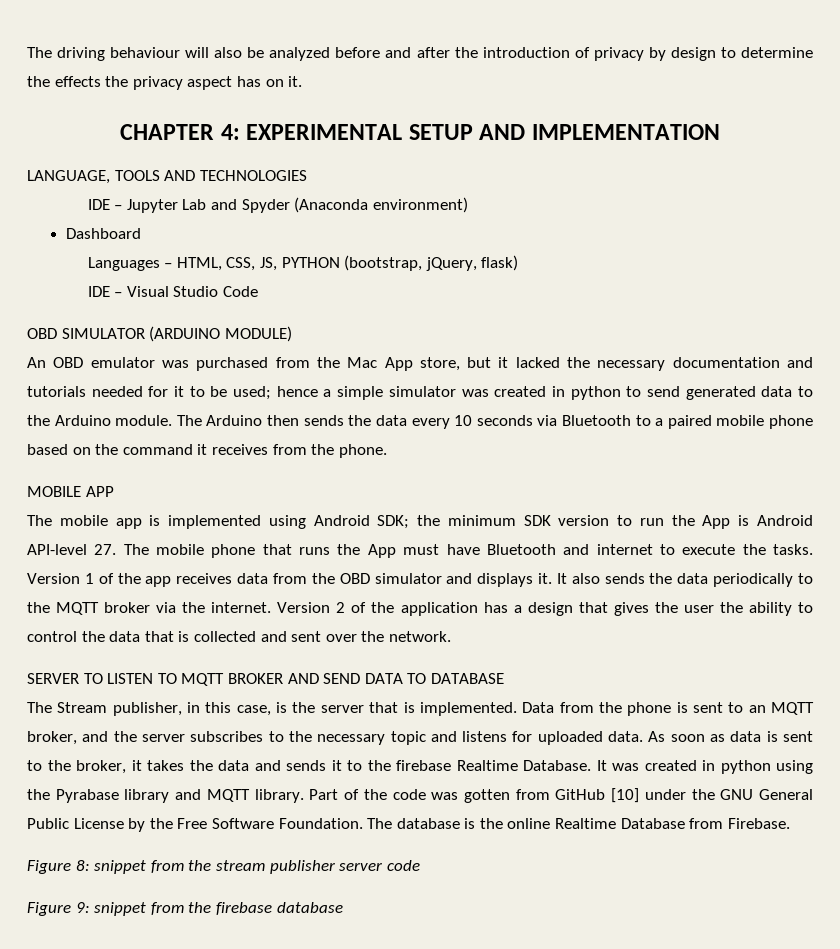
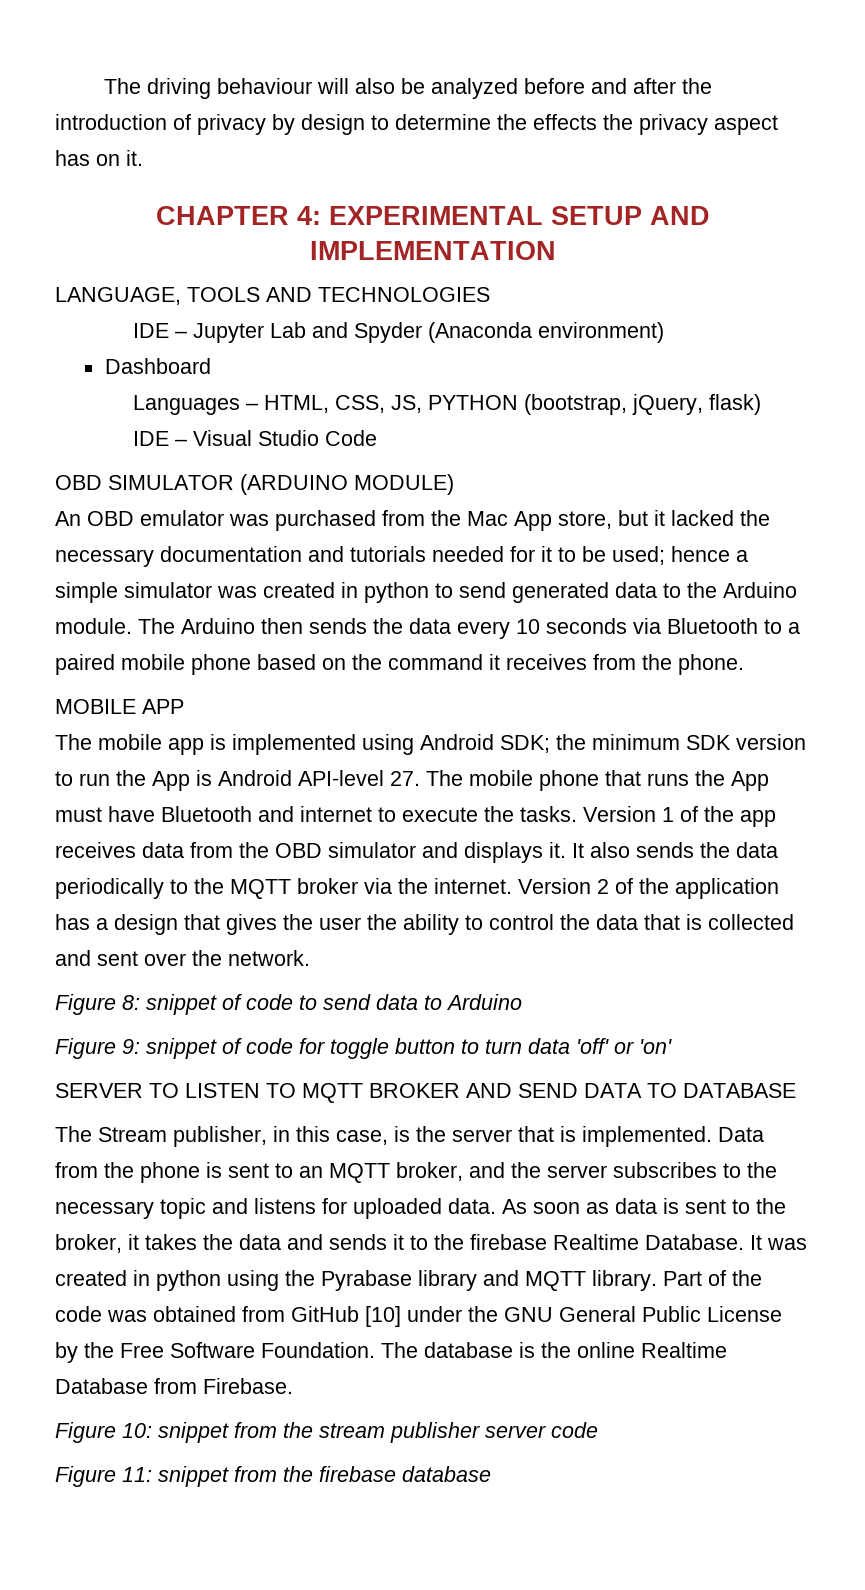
+ Figure 8: snippet of code to send data to Arduino
+ Figure 9: snippet of code for toggle button to turn data 'off' or 'on'
- Part of the code was gotten from GitHub [10] under the GNU General Public License by the Free Software Foundation.
+ Part of the code was obtained from GitHub [10] under the GNU General Public License by the Free Software Foundation.
- Figure 8: snippet from the stream publisher server code
+ Figure 10: snippet from the stream publisher server code
- Figure 9: snippet from the firebase database
+ Figure 11: snippet from the firebase database

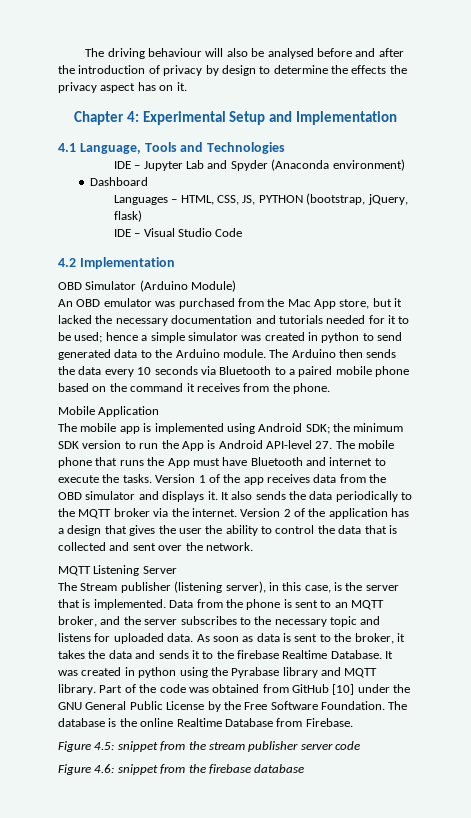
- The driving behaviour will also be analyzed before and after the introduction of privacy by design to determine the effects the privacy aspect has on it.
+ The driving behaviour will also be analysed before and after the introduction of privacy by design to determine the effects the privacy aspect has on it.
- CHAPTER 4: EXPERIMENTAL SETUP AND IMPLEMENTATION
- LANGUAGE, TOOLS AND TECHNOLOGIES
+ Chapter 4: Experimental Setup and Implementation
+ 4.1 Language, Tools and Technologies
- OBD SIMULATOR (ARDUINO MODULE)
+ 4.2 Implementation
+ OBD Simulator (Arduino Module)
- MOBILE APP
+ Mobile Application
- Figure 8: snippet of code to send data to Arduino
- Figure 9: snippet of code for toggle button to turn data 'off' or 'on'
- SERVER TO LISTEN TO MQTT BROKER AND SEND DATA TO DATABASE
+ MQTT Listening Server
- The Stream publisher, in this case, is the server that is implemented.
+ The Stream publisher (listening server), in this case, is the server that is implemented.
- Figure 10: snippet from the stream publisher server code
+ Figure 4.5: snippet from the stream publisher server code
- Figure 11: snippet from the firebase database
+ Figure 4.6: snippet from the firebase database

